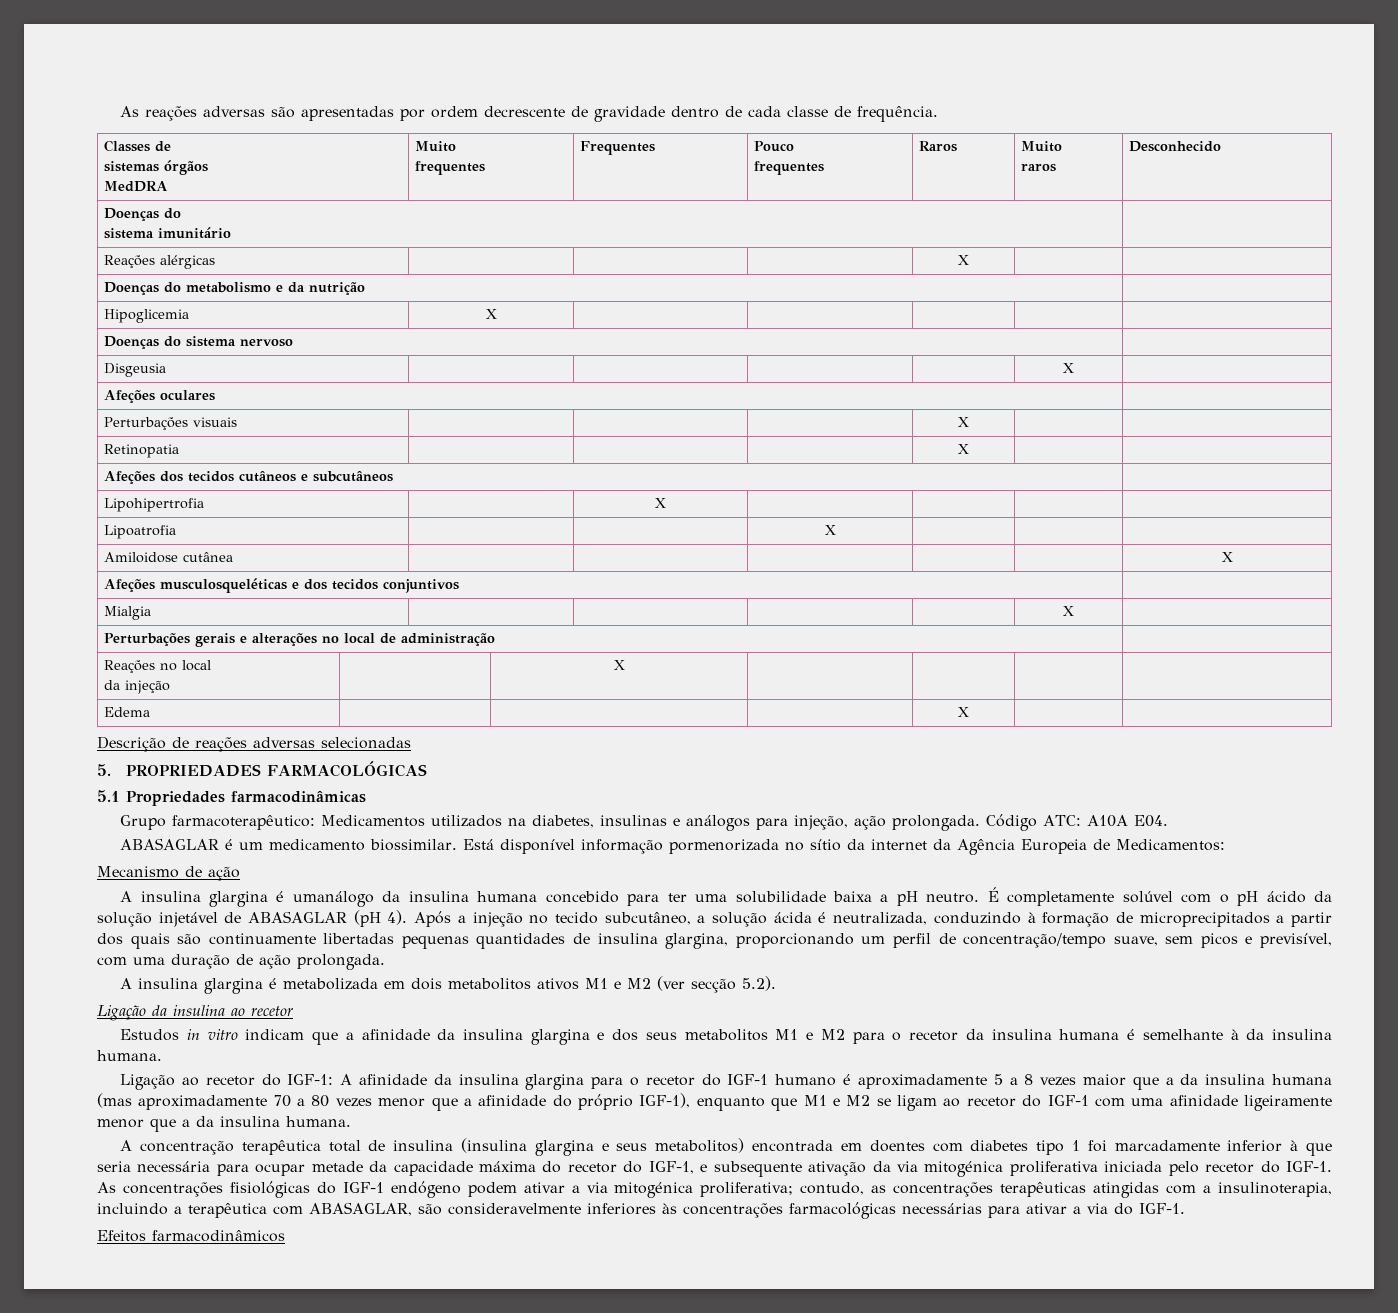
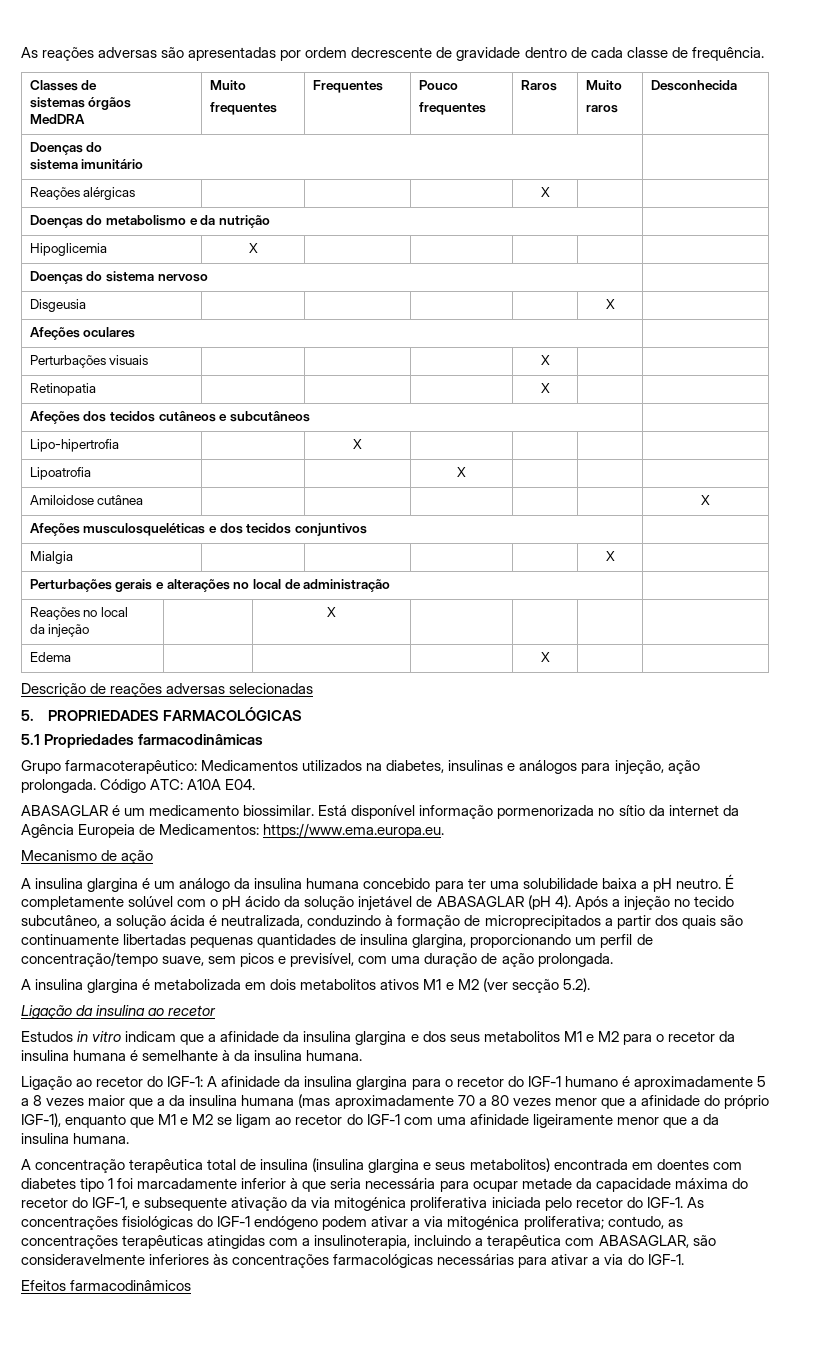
  Classes de
  sistemas órgãos
  MedDRA | Muito
  frequentes | Frequentes | Pouco
  frequentes | Raros | Muito
- raros | Desconhecido
+ raros | Desconhecida
- Lipohipertrofia | | X | | | |
+ Lipo-hipertrofia | | X | | | |
- Está disponível informação pormenorizada no sítio da internet da Agência Europeia de Medicamentos:
+ Está disponível informação pormenorizada no sítio da internet da Agência Europeia de Medicamentos: https://www.ema.europa.eu.
- A insulina glargina é umanálogo da insulina humana concebido para ter uma solubilidade baixa a pH neutro.
+ A insulina glargina é um análogo da insulina humana concebido para ter uma solubilidade baixa a pH neutro.

